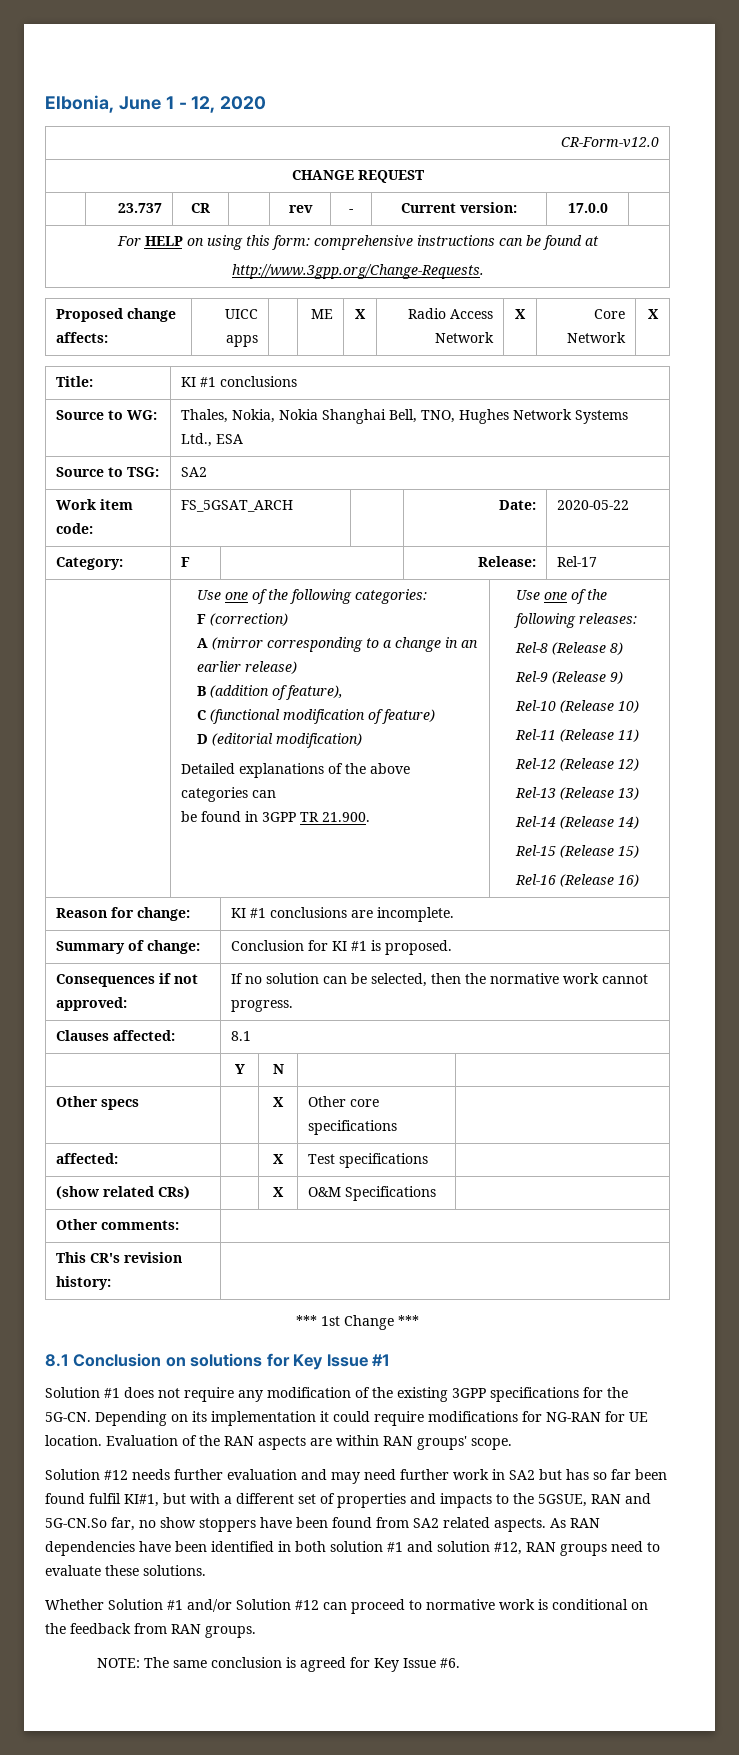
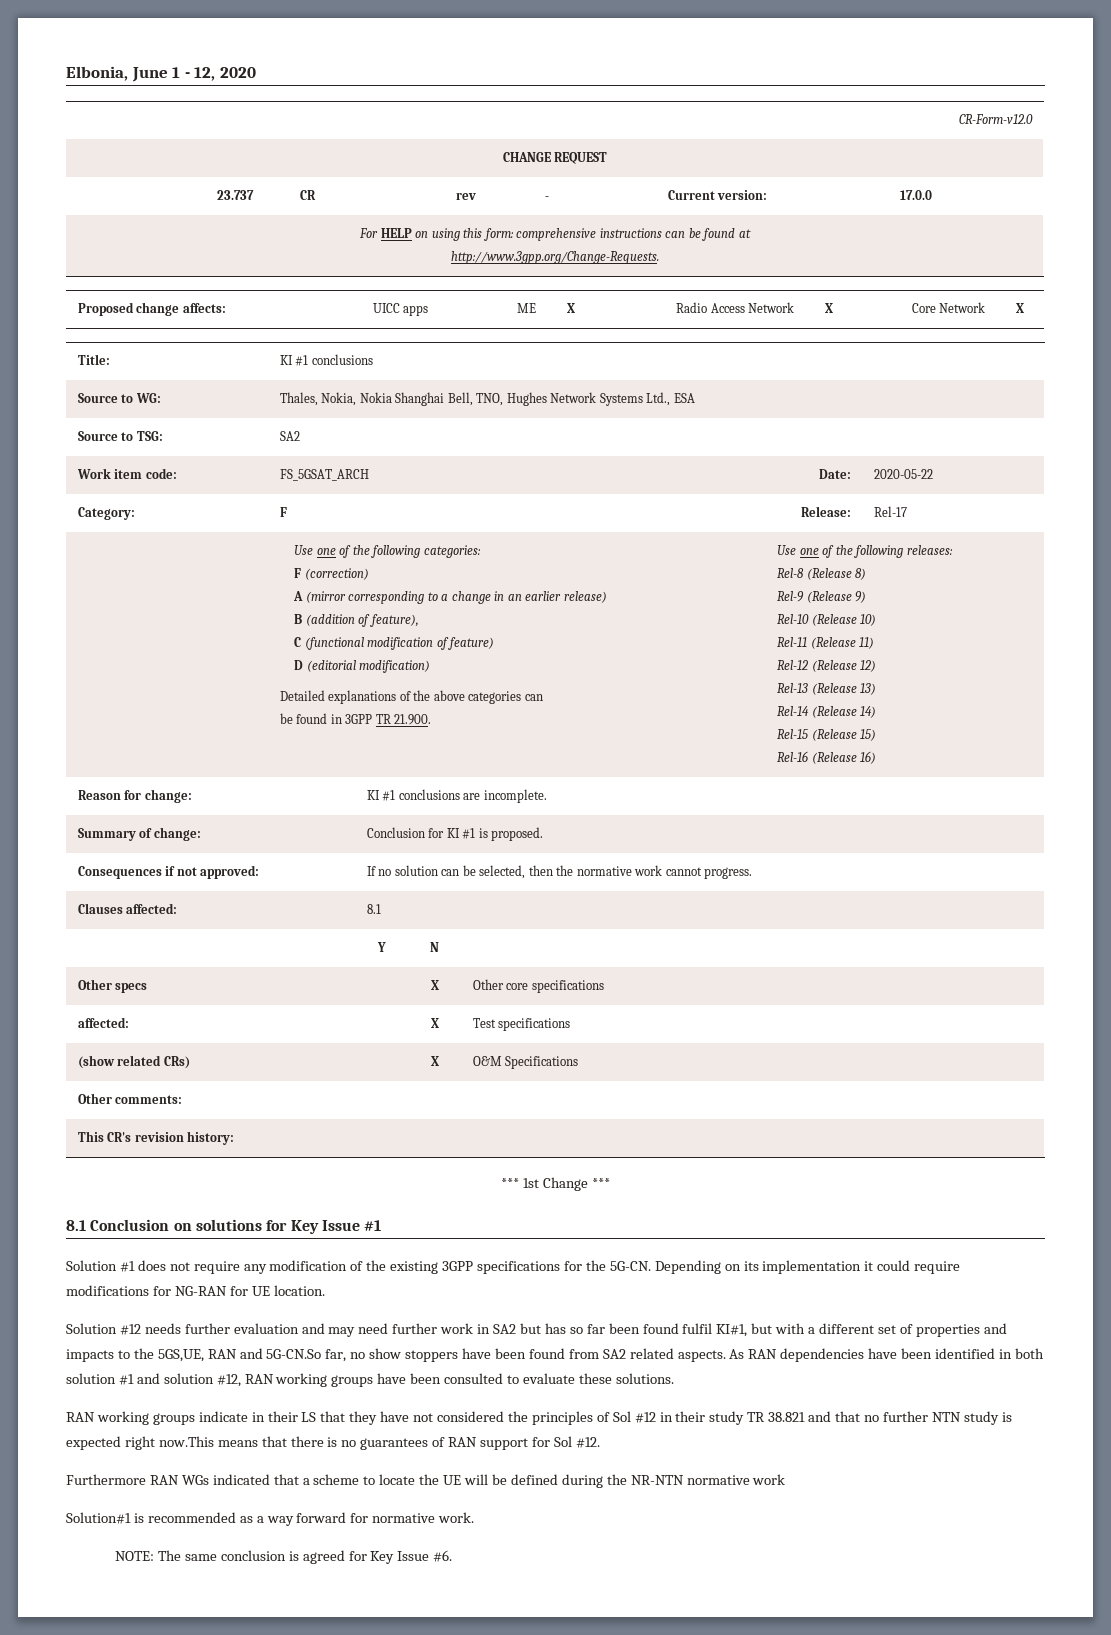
- Evaluation of the RAN aspects are within RAN groups' scope.
- Solution #12 needs further evaluation and may need further work in SA2 but has so far been found fulfil KI#1, but with a different set of properties and impacts to the 5GSUE, RAN and 5G-CN.So far, no show stoppers have been found from SA2 related aspects.
+ Solution #12 needs further evaluation and may need further work in SA2 but has so far been found fulfil KI#1, but with a different set of properties and impacts to the 5GS,UE, RAN and 5G-CN.So far, no show stoppers have been found from SA2 related aspects.
- As RAN dependencies have been identified in both solution #1 and solution #12, RAN groups need to evaluate these solutions.
+ As RAN dependencies have been identified in both solution #1 and solution #12, RAN working groups have been consulted to evaluate these solutions.
- Whether Solution #1 and/or Solution #12 can proceed to normative work is conditional on the feedback from RAN groups.
+ RAN working groups indicate in their LS that they have not considered the principles of Sol #12 in their study TR 38.821 and that no further NTN study is expected right now.This means that there is no guarantees of RAN support for Sol #12.
+ Furthermore RAN WGs indicated that a scheme to locate the UE will be defined during the NR-NTN normative work
+ Solution#1 is recommended as a way forward for normative work.

